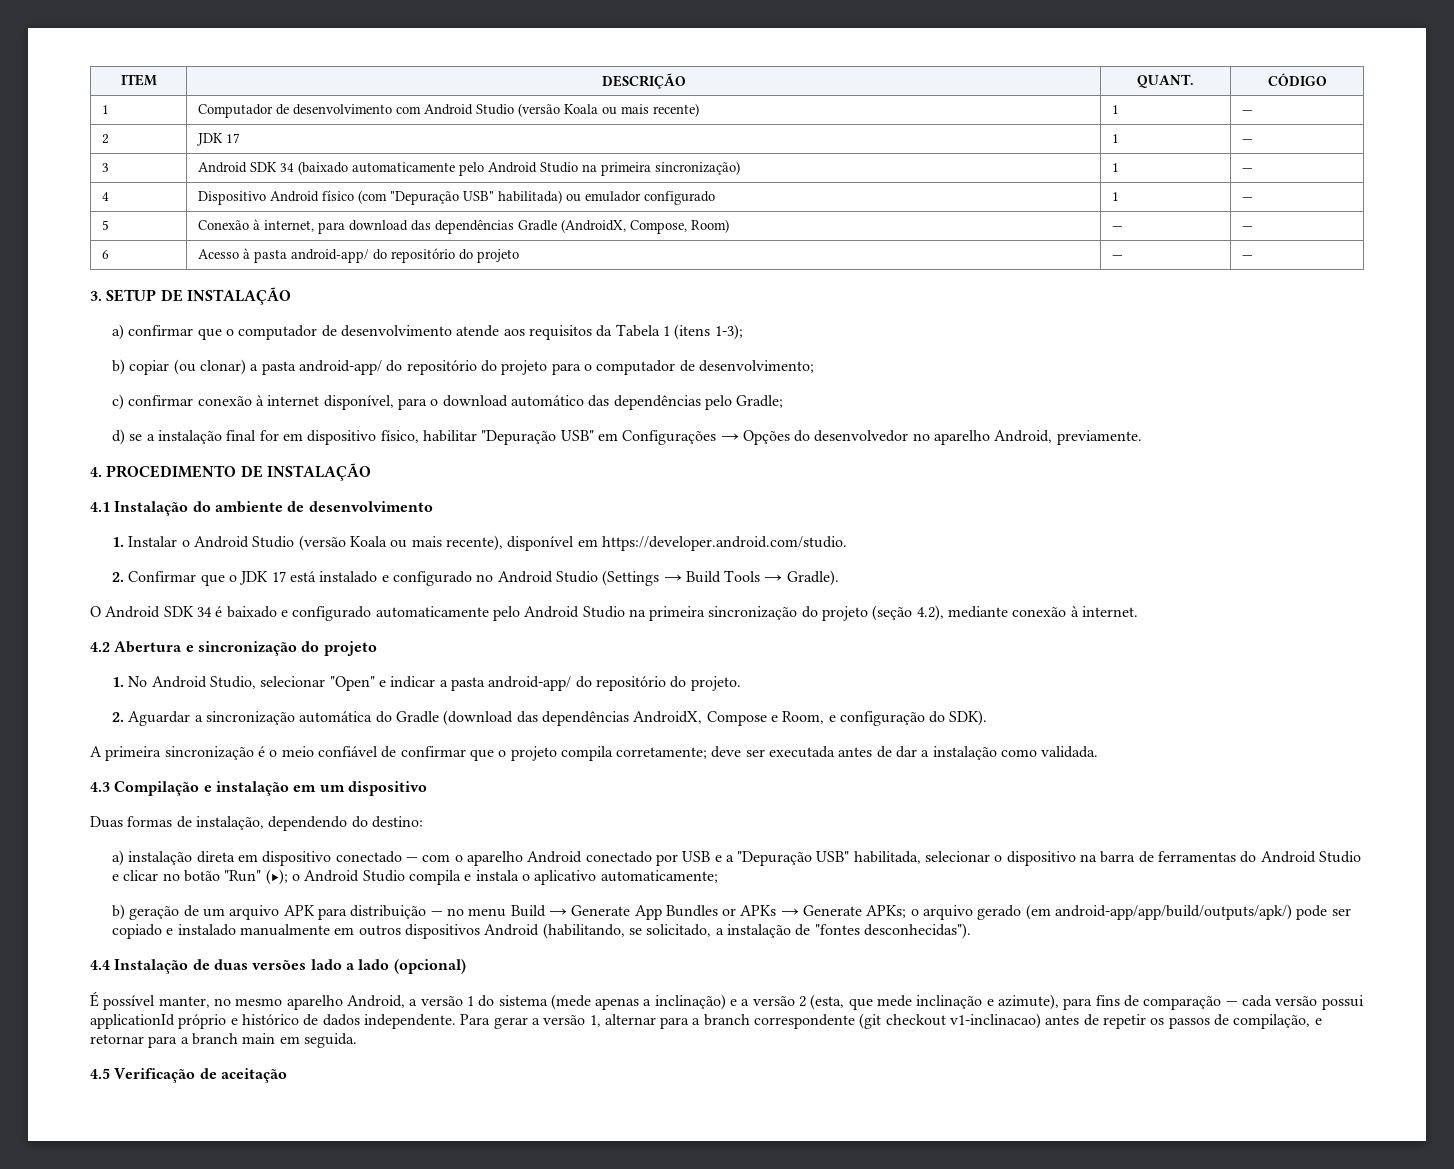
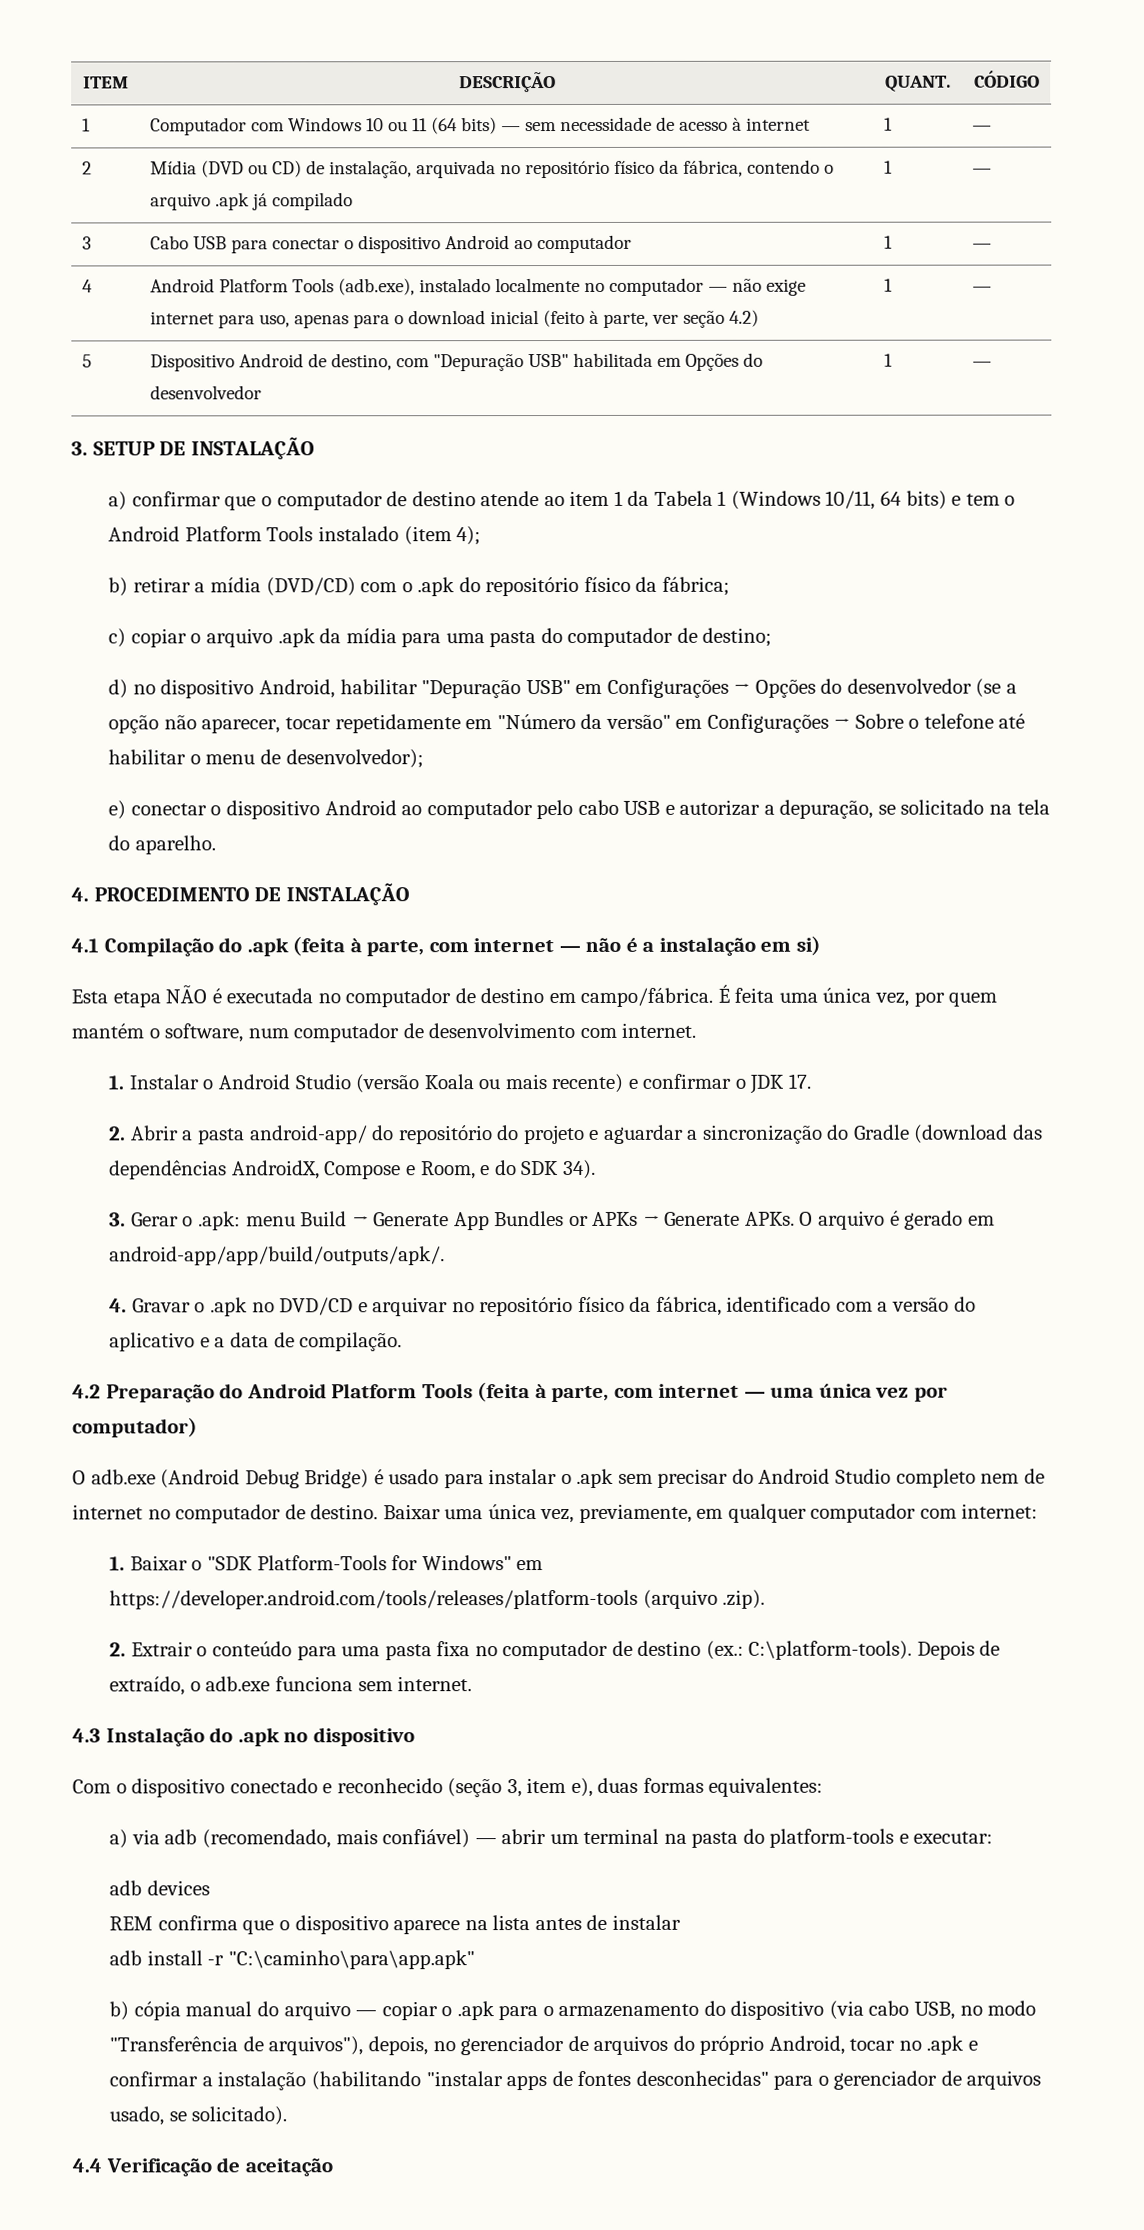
- 1 | Computador de desenvolvimento com Android Studio (versão Koala ou mais recente) | 1 | —
- 2 | JDK 17 | 1 | —
- 3 | Android SDK 34 (baixado automaticamente pelo Android Studio na primeira sincronização) | 1 | —
- 4 | Dispositivo Android físico (com "Depuração USB" habilitada) ou emulador configurado | 1 | —
- 5 | Conexão à internet, para download das dependências Gradle (AndroidX, Compose, Room) | — | —
- 6 | Acesso à pasta android-app/ do repositório do projeto | — | —
+ 1 | Computador com Windows 10 ou 11 (64 bits) — sem necessidade de acesso à internet | 1 | —
+ 2 | Mídia (DVD ou CD) de instalação, arquivada no repositório físico da fábrica, contendo o arquivo .apk já compilado | 1 | —
+ 3 | Cabo USB para conectar o dispositivo Android ao computador | 1 | —
+ 4 | Android Platform Tools (adb.exe), instalado localmente no computador — não exige internet para uso, apenas para o download inicial (feito à parte, ver seção 4.2) | 1 | —
+ 5 | Dispositivo Android de destino, com "Depuração USB" habilitada em Opções do desenvolvedor | 1 | —
- a) confirmar que o computador de desenvolvimento atende aos requisitos da Tabela 1 (itens 1-3);
- b) copiar (ou clonar) a pasta android-app/ do repositório do projeto para o computador de desenvolvimento;
- c) confirmar conexão à internet disponível, para o download automático das dependências pelo Gradle;
- d) se a instalação final for em dispositivo físico, habilitar "Depuração USB" em Configurações → Opções do desenvolvedor no aparelho Android, previamente.
+ a) confirmar que o computador de destino atende ao item 1 da Tabela 1 (Windows 10/11, 64 bits) e tem o Android Platform Tools instalado (item 4);
+ b) retirar a mídia (DVD/CD) com o .apk do repositório físico da fábrica;
+ c) copiar o arquivo .apk da mídia para uma pasta do computador de destino;
+ d) no dispositivo Android, habilitar "Depuração USB" em Configurações → Opções do desenvolvedor (se a opção não aparecer, tocar repetidamente em "Número da versão" em Configurações → Sobre o telefone até habilitar o menu de desenvolvedor);
+ e) conectar o dispositivo Android ao computador pelo cabo USB e autorizar a depuração, se solicitado na tela do aparelho.
- 4.1 Instalação do ambiente de desenvolvimento
+ 4.1 Compilação do .apk (feita à parte, com internet — não é a instalação em si)
+ Esta etapa NÃO é executada no computador de destino em campo/fábrica. É feita uma única vez, por quem mantém o software, num computador de desenvolvimento com internet.
- 1. Instalar o Android Studio (versão Koala ou mais recente), disponível em https://developer.android.com/studio.
- 2. Confirmar que o JDK 17 está instalado e configurado no Android Studio (Settings → Build Tools → Gradle).
- O Android SDK 34 é baixado e configurado automaticamente pelo Android Studio na primeira sincronização do projeto (seção 4.2), mediante conexão à internet.
- 4.2 Abertura e sincronização do projeto
- 1. No Android Studio, selecionar "Open" e indicar a pasta android-app/ do repositório do projeto.
- 2. Aguardar a sincronização automática do Gradle (download das dependências AndroidX, Compose e Room, e configuração do SDK).
- A primeira sincronização é o meio confiável de confirmar que o projeto compila corretamente; deve ser executada antes de dar a instalação como validada.
- 4.3 Compilação e instalação em um dispositivo
- Duas formas de instalação, dependendo do destino:
- a) instalação direta em dispositivo conectado — com o aparelho Android conectado por USB e a "Depuração USB" habilitada, selecionar o dispositivo na barra de ferramentas do Android Studio e clicar no botão "Run" (▶); o Android Studio compila e instala o aplicativo automaticamente;
- b) geração de um arquivo APK para distribuição — no menu Build → Generate App Bundles or APKs → Generate APKs; o arquivo gerado (em android-app/app/build/outputs/apk/) pode ser copiado e instalado manualmente em outros dispositivos Android (habilitando, se solicitado, a instalação de "fontes desconhecidas").
- 4.4 Instalação de duas versões lado a lado (opcional)
- É possível manter, no mesmo aparelho Android, a versão 1 do sistema (mede apenas a inclinação) e a versão 2 (esta, que mede inclinação e azimute), para fins de comparação — cada versão possui applicationId próprio e histórico de dados independente. Para gerar a versão 1, alternar para a branch correspondente (git checkout v1-inclinacao) antes de repetir os passos de compilação, e retornar para a branch main em seguida.
- 4.5 Verificação de aceitação
+ 1. Instalar o Android Studio (versão Koala ou mais recente) e confirmar o JDK 17.
+ 2. Abrir a pasta android-app/ do repositório do projeto e aguardar a sincronização do Gradle (download das dependências AndroidX, Compose e Room, e do SDK 34).
+ 3. Gerar o .apk: menu Build → Generate App Bundles or APKs → Generate APKs. O arquivo é gerado em android-app/app/build/outputs/apk/.
+ 4. Gravar o .apk no DVD/CD e arquivar no repositório físico da fábrica, identificado com a versão do aplicativo e a data de compilação.
+ 4.2 Preparação do Android Platform Tools (feita à parte, com internet — uma única vez por computador)
+ O adb.exe (Android Debug Bridge) é usado para instalar o .apk sem precisar do Android Studio completo nem de internet no computador de destino. Baixar uma única vez, previamente, em qualquer computador com internet:
+ 1. Baixar o "SDK Platform-Tools for Windows" em https://developer.android.com/tools/releases/platform-tools (arquivo .zip).
+ 2. Extrair o conteúdo para uma pasta fixa no computador de destino (ex.: C:\platform-tools). Depois de extraído, o adb.exe funciona sem internet.
+ 4.3 Instalação do .apk no dispositivo
+ Com o dispositivo conectado e reconhecido (seção 3, item e), duas formas equivalentes:
+ a) via adb (recomendado, mais confiável) — abrir um terminal na pasta do platform-tools e executar:
+ adb devices
+ REM confirma que o dispositivo aparece na lista antes de instalar
+ adb install -r "C:\caminho\para\app.apk"
+ b) cópia manual do arquivo — copiar o .apk para o armazenamento do dispositivo (via cabo USB, no modo "Transferência de arquivos"), depois, no gerenciador de arquivos do próprio Android, tocar no .apk e confirmar a instalação (habilitando "instalar apps de fontes desconhecidas" para o gerenciador de arquivos usado, se solicitado).
+ 4.4 Verificação de aceitação

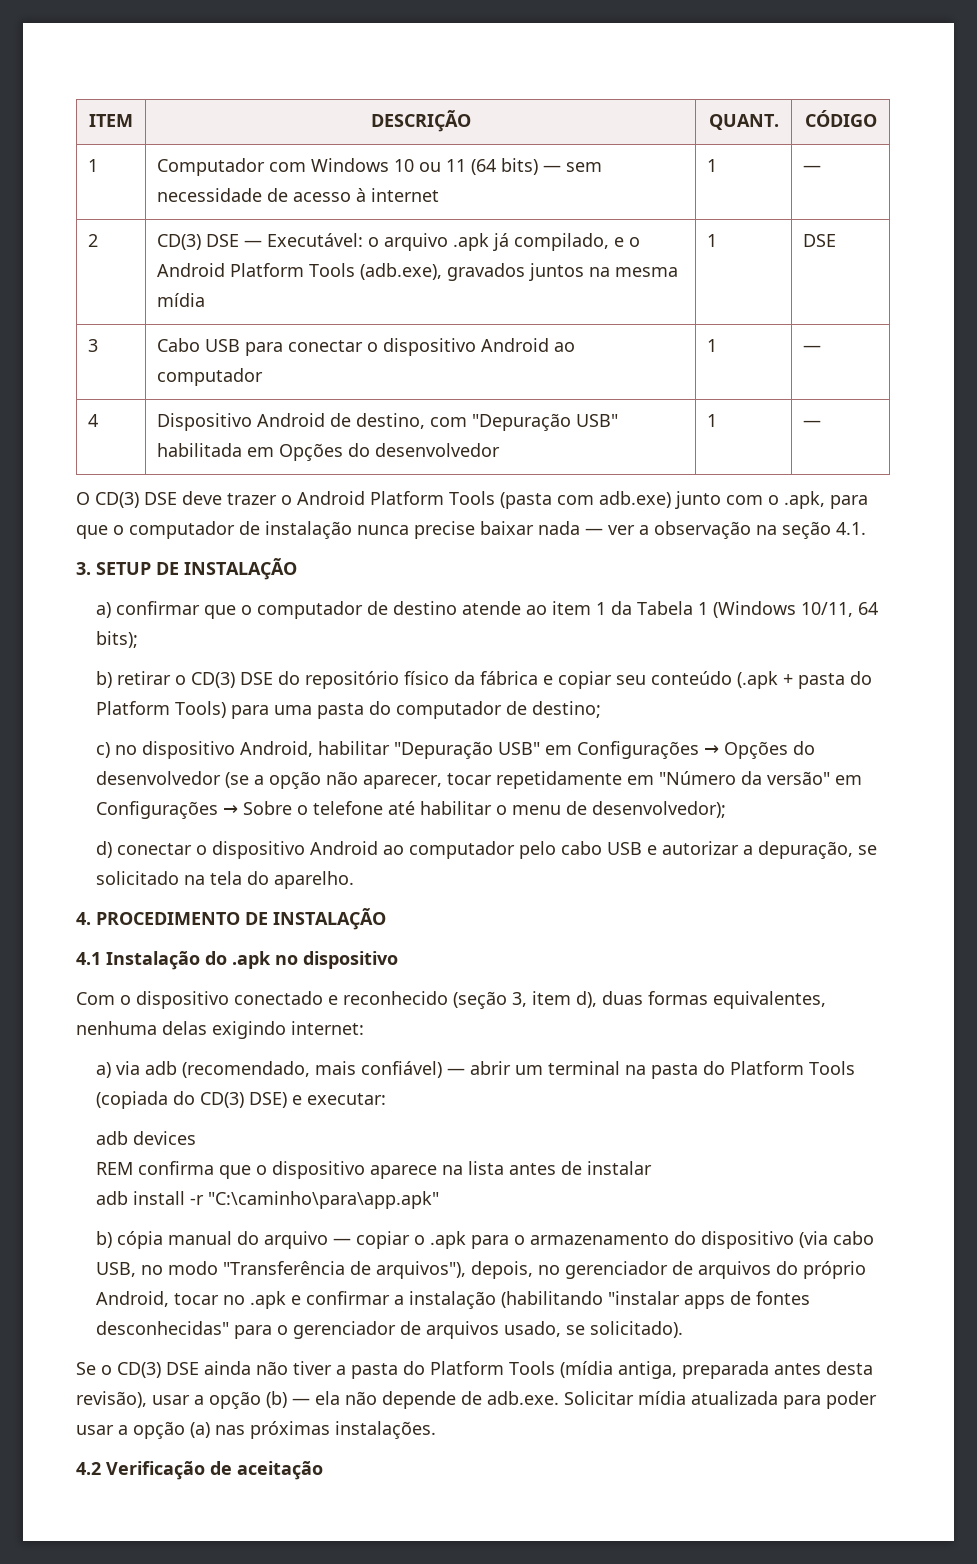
- 2 | Mídia (DVD ou CD) de instalação, arquivada no repositório físico da fábrica, contendo o arquivo .apk já compilado | 1 | —
+ 2 | CD(3) DSE — Executável: o arquivo .apk já compilado, e o Android Platform Tools (adb.exe), gravados juntos na mesma mídia | 1 | DSE
- 4 | Android Platform Tools (adb.exe), instalado localmente no computador — não exige internet para uso, apenas para o download inicial (feito à parte, ver seção 4.2) | 1 | —
- 5 | Dispositivo Android de destino, com "Depuração USB" habilitada em Opções do desenvolvedor | 1 | —
+ 4 | Dispositivo Android de destino, com "Depuração USB" habilitada em Opções do desenvolvedor | 1 | —
+ O CD(3) DSE deve trazer o Android Platform Tools (pasta com adb.exe) junto com o .apk, para que o computador de instalação nunca precise baixar nada — ver a observação na seção 4.1.
- a) confirmar que o computador de destino atende ao item 1 da Tabela 1 (Windows 10/11, 64 bits) e tem o Android Platform Tools instalado (item 4);
- b) retirar a mídia (DVD/CD) com o .apk do repositório físico da fábrica;
- c) copiar o arquivo .apk da mídia para uma pasta do computador de destino;
+ a) confirmar que o computador de destino atende ao item 1 da Tabela 1 (Windows 10/11, 64 bits);
+ b) retirar o CD(3) DSE do repositório físico da fábrica e copiar seu conteúdo (.apk + pasta do Platform Tools) para uma pasta do computador de destino;
- d) no dispositivo Android, habilitar "Depuração USB" em Configurações → Opções do desenvolvedor (se a opção não aparecer, tocar repetidamente em "Número da versão" em Configurações → Sobre o telefone até habilitar o menu de desenvolvedor);
+ c) no dispositivo Android, habilitar "Depuração USB" em Configurações → Opções do desenvolvedor (se a opção não aparecer, tocar repetidamente em "Número da versão" em Configurações → Sobre o telefone até habilitar o menu de desenvolvedor);
- e) conectar o dispositivo Android ao computador pelo cabo USB e autorizar a depuração, se solicitado na tela do aparelho.
+ d) conectar o dispositivo Android ao computador pelo cabo USB e autorizar a depuração, se solicitado na tela do aparelho.
- 4.1 Compilação do .apk (feita à parte, com internet — não é a instalação em si)
- Esta etapa NÃO é executada no computador de destino em campo/fábrica. É feita uma única vez, por quem mantém o software, num computador de desenvolvimento com internet.
- 1. Instalar o Android Studio (versão Koala ou mais recente) e confirmar o JDK 17.
- 2. Abrir a pasta android-app/ do repositório do projeto e aguardar a sincronização do Gradle (download das dependências AndroidX, Compose e Room, e do SDK 34).
- 3. Gerar o .apk: menu Build → Generate App Bundles or APKs → Generate APKs. O arquivo é gerado em android-app/app/build/outputs/apk/.
- 4. Gravar o .apk no DVD/CD e arquivar no repositório físico da fábrica, identificado com a versão do aplicativo e a data de compilação.
- 4.2 Preparação do Android Platform Tools (feita à parte, com internet — uma única vez por computador)
- O adb.exe (Android Debug Bridge) é usado para instalar o .apk sem precisar do Android Studio completo nem de internet no computador de destino. Baixar uma única vez, previamente, em qualquer computador com internet:
- 1. Baixar o "SDK Platform-Tools for Windows" em https://developer.android.com/tools/releases/platform-tools (arquivo .zip).
- 2. Extrair o conteúdo para uma pasta fixa no computador de destino (ex.: C:\platform-tools). Depois de extraído, o adb.exe funciona sem internet.
- 4.3 Instalação do .apk no dispositivo
+ 4.1 Instalação do .apk no dispositivo
- Com o dispositivo conectado e reconhecido (seção 3, item e), duas formas equivalentes:
+ Com o dispositivo conectado e reconhecido (seção 3, item d), duas formas equivalentes, nenhuma delas exigindo internet:
- a) via adb (recomendado, mais confiável) — abrir um terminal na pasta do platform-tools e executar:
+ a) via adb (recomendado, mais confiável) — abrir um terminal na pasta do Platform Tools (copiada do CD(3) DSE) e executar:
- 4.4 Verificação de aceitação
+ Se o CD(3) DSE ainda não tiver a pasta do Platform Tools (mídia antiga, preparada antes desta revisão), usar a opção (b) — ela não depende de adb.exe. Solicitar mídia atualizada para poder usar a opção (a) nas próximas instalações.
+ 4.2 Verificação de aceitação

